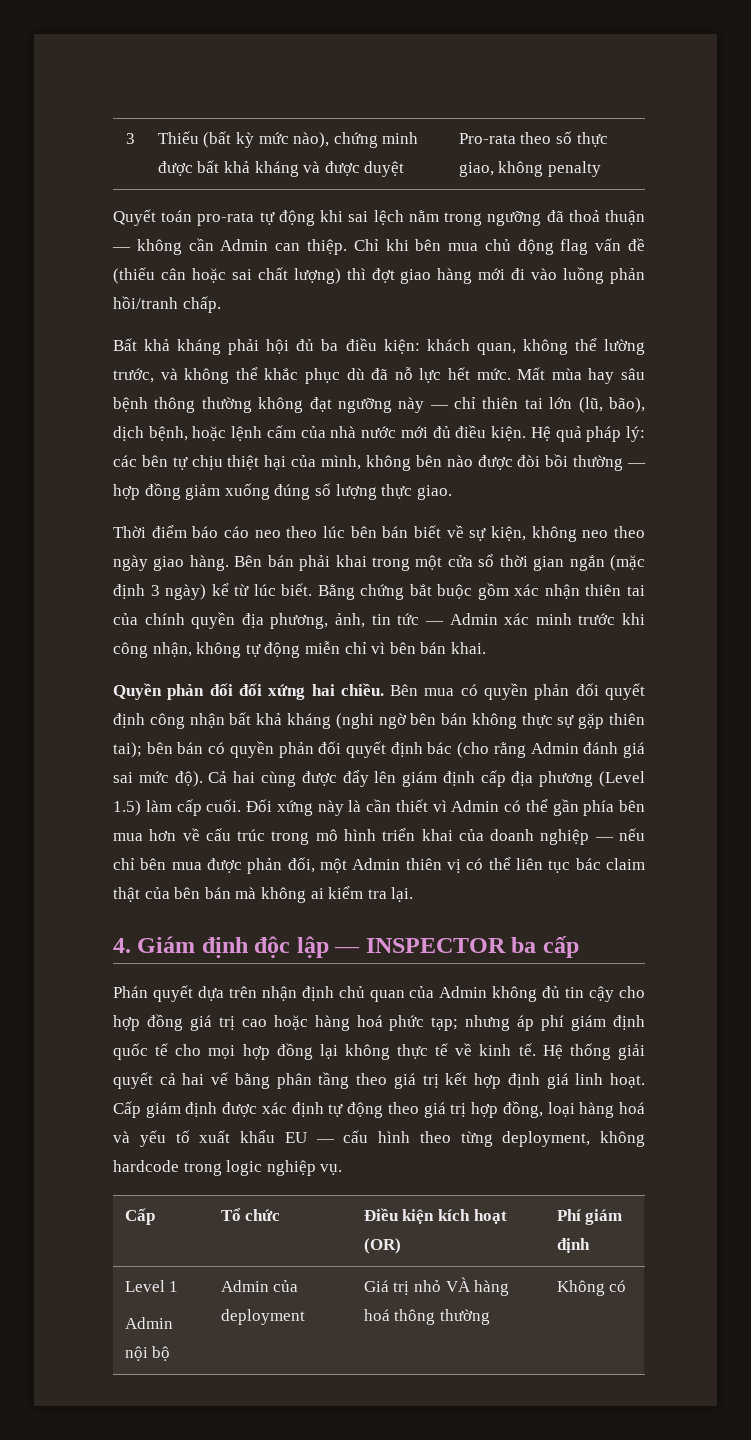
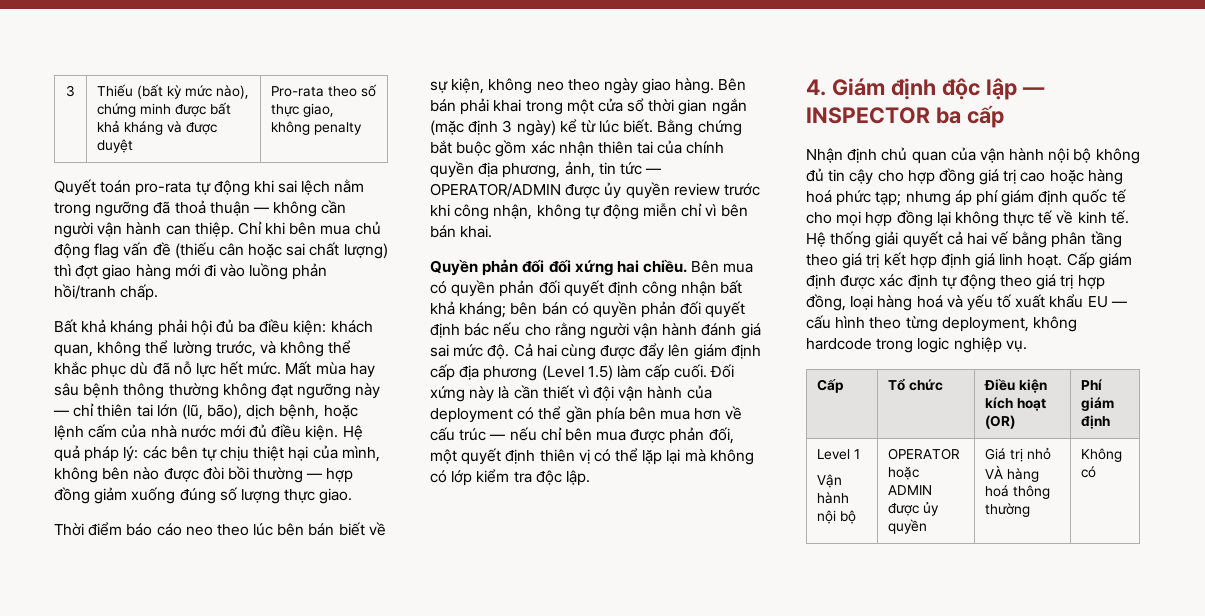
- Quyết toán pro-rata tự động khi sai lệch nằm trong ngưỡng đã thoả thuận — không cần Admin can thiệp.
+ Quyết toán pro-rata tự động khi sai lệch nằm trong ngưỡng đã thoả thuận — không cần người vận hành can thiệp.
- Bằng chứng bắt buộc gồm xác nhận thiên tai của chính quyền địa phương, ảnh, tin tức — Admin xác minh trước khi công nhận, không tự động miễn chỉ vì bên bán khai.
+ Bằng chứng bắt buộc gồm xác nhận thiên tai của chính quyền địa phương, ảnh, tin tức — OPERATOR/ADMIN được ủy quyền review trước khi công nhận, không tự động miễn chỉ vì bên bán khai.
- Bên mua có quyền phản đối quyết định công nhận bất khả kháng (nghi ngờ bên bán không thực sự gặp thiên tai); bên bán có quyền phản đối quyết định bác (cho rằng Admin đánh giá sai mức độ).
+ Bên mua có quyền phản đối quyết định công nhận bất khả kháng; bên bán có quyền phản đối quyết định bác nếu cho rằng người vận hành đánh giá sai mức độ.
- Đối xứng này là cần thiết vì Admin có thể gần phía bên mua hơn về cấu trúc trong mô hình triển khai của doanh nghiệp — nếu chỉ bên mua được phản đối, một Admin thiên vị có thể liên tục bác claim thật của bên bán mà không ai kiểm tra lại.
+ Đối xứng này là cần thiết vì đội vận hành của deployment có thể gần phía bên mua hơn về cấu trúc — nếu chỉ bên mua được phản đối, một quyết định thiên vị có thể lặp lại mà không có lớp kiểm tra độc lập.
- Phán quyết dựa trên nhận định chủ quan của Admin không đủ tin cậy cho hợp đồng giá trị cao hoặc hàng hoá phức tạp; nhưng áp phí giám định quốc tế cho mọi hợp đồng lại không thực tế về kinh tế.
+ Nhận định chủ quan của vận hành nội bộ không đủ tin cậy cho hợp đồng giá trị cao hoặc hàng hoá phức tạp; nhưng áp phí giám định quốc tế cho mọi hợp đồng lại không thực tế về kinh tế.
  Level 1
- Admin nội bộ | Admin của deployment | Giá trị nhỏ VÀ hàng hoá thông thường | Không có
+ Vận hành nội bộ | OPERATOR hoặc ADMIN được ủy quyền | Giá trị nhỏ VÀ hàng hoá thông thường | Không có

